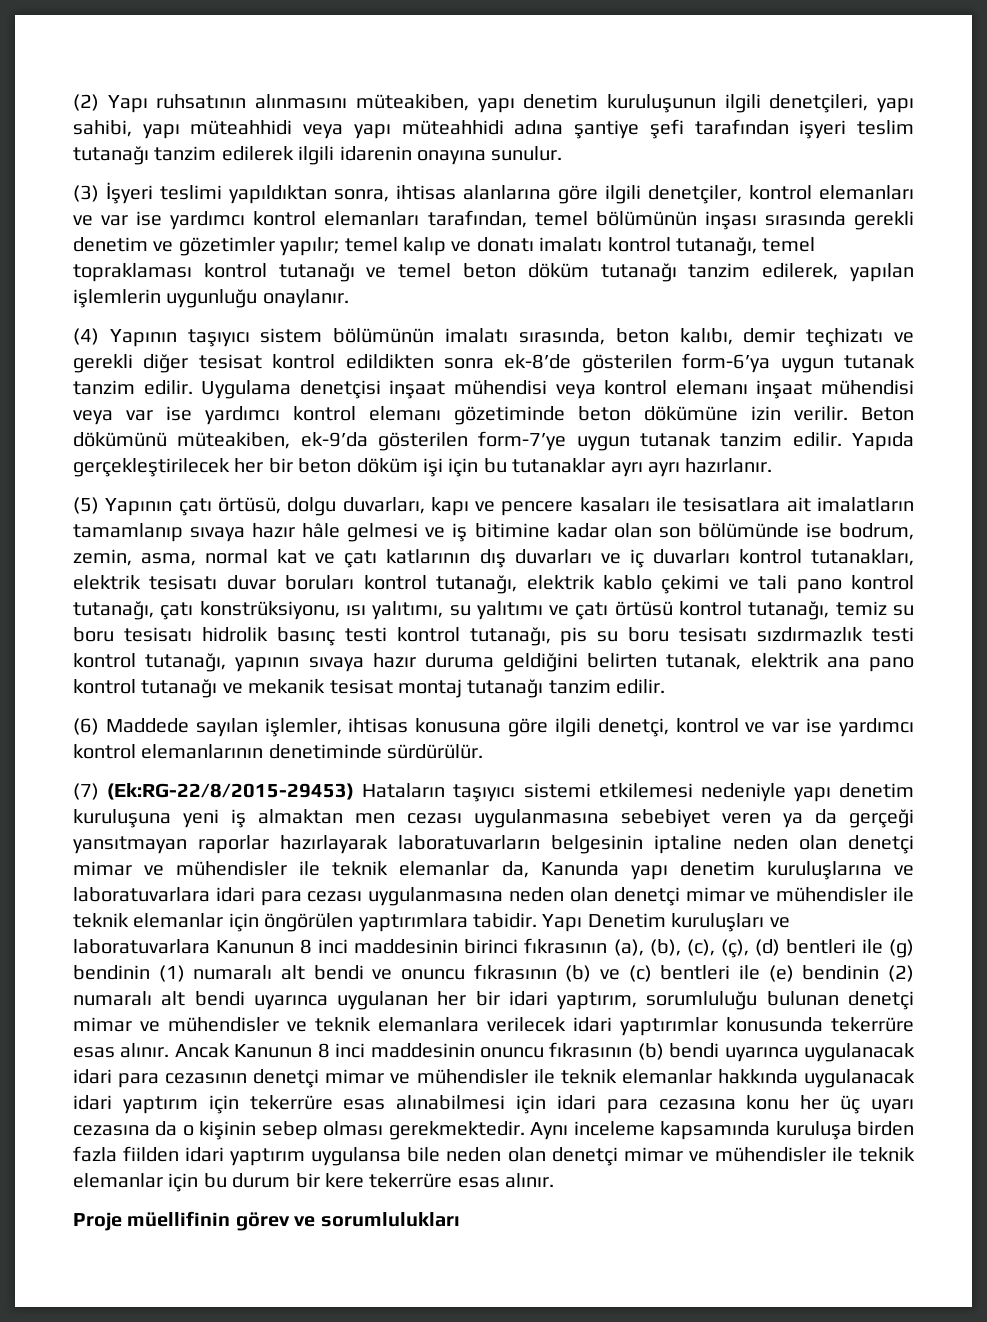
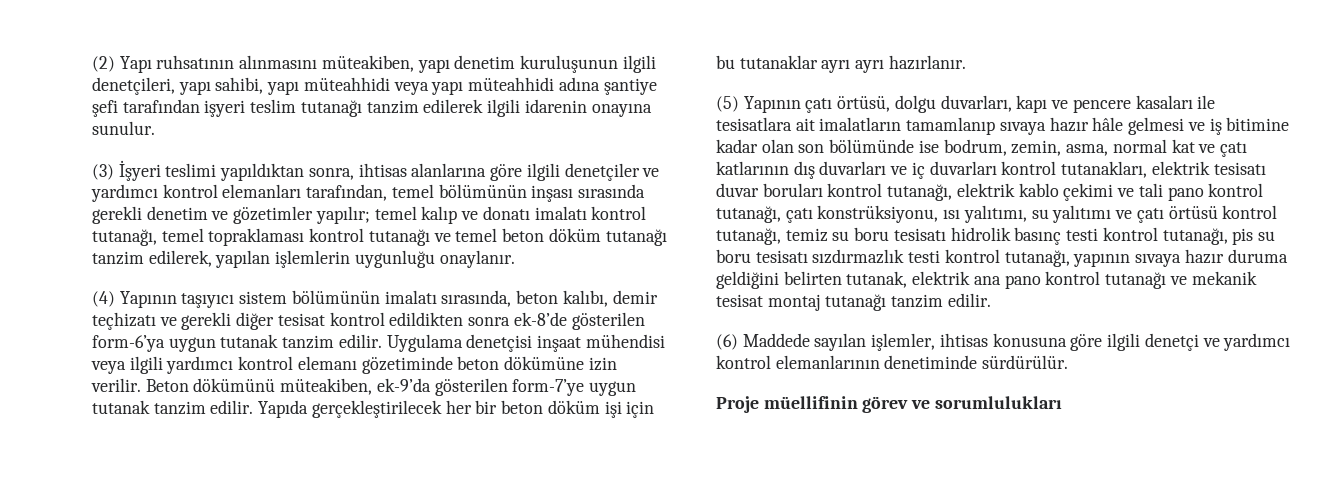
- (3) İşyeri teslimi yapıldıktan sonra, ihtisas alanlarına göre ilgili denetçiler, kontrol elemanları ve var ise yardımcı kontrol elemanları tarafından, temel bölümünün inşası sırasında gerekli denetim ve gözetimler yapılır; temel kalıp ve donatı imalatı kontrol tutanağı, temel topraklaması kontrol tutanağı ve temel beton döküm tutanağı tanzim edilerek, yapılan işlemlerin uygunluğu onaylanır.
+ (3) İşyeri teslimi yapıldıktan sonra, ihtisas alanlarına göre ilgili denetçiler ve yardımcı kontrol elemanları tarafından, temel bölümünün inşası sırasında gerekli denetim ve gözetimler yapılır; temel kalıp ve donatı imalatı kontrol tutanağı, temel topraklaması kontrol tutanağı ve temel beton döküm tutanağı tanzim edilerek, yapılan işlemlerin uygunluğu onaylanır.
- Uygulama denetçisi inşaat mühendisi veya kontrol elemanı inşaat mühendisi veya var ise yardımcı kontrol elemanı gözetiminde beton dökümüne izin verilir.
+ Uygulama denetçisi inşaat mühendisi veya ilgili yardımcı kontrol elemanı gözetiminde beton dökümüne izin verilir.
- (6) Maddede sayılan işlemler, ihtisas konusuna göre ilgili denetçi, kontrol ve var ise yardımcı kontrol elemanlarının denetiminde sürdürülür.
+ (6) Maddede sayılan işlemler, ihtisas konusuna göre ilgili denetçi ve yardımcı kontrol elemanlarının denetiminde sürdürülür.
- (7) (Ek:RG-22/8/2015-29453) Hataların taşıyıcı sistemi etkilemesi nedeniyle yapı denetim kuruluşuna yeni iş almaktan men cezası uygulanmasına sebebiyet veren ya da gerçeği yansıtmayan raporlar hazırlayarak laboratuvarların belgesinin iptaline neden olan denetçi mimar ve mühendisler ile teknik elemanlar da, Kanunda yapı denetim kuruluşlarına ve laboratuvarlara idari para cezası uygulanmasına neden olan denetçi mimar ve mühendisler ile teknik elemanlar için öngörülen yaptırımlara tabidir. Yapı Denetim kuruluşları ve laboratuvarlara Kanunun 8 inci maddesinin birinci fıkrasının (a), (b), (c), (ç), (d) bentleri ile (g) bendinin (1) numaralı alt bendi ve onuncu fıkrasının (b) ve (c) bentleri ile (e) bendinin (2) numaralı alt bendi uyarınca uygulanan her bir idari yaptırım, sorumluluğu bulunan denetçi mimar ve mühendisler ve teknik elemanlara verilecek idari yaptırımlar konusunda tekerrüre esas alınır. Ancak Kanunun 8 inci maddesinin onuncu fıkrasının (b) bendi uyarınca uygulanacak idari para cezasının denetçi mimar ve mühendisler ile teknik elemanlar hakkında uygulanacak idari yaptırım için tekerrüre esas alınabilmesi için idari para cezasına konu her üç uyarı cezasına da o kişinin sebep olması gerekmektedir. Aynı inceleme kapsamında kuruluşa birden fazla fiilden idari yaptırım uygulansa bile neden olan denetçi mimar ve mühendisler ile teknik elemanlar için bu durum bir kere tekerrüre esas alınır.

